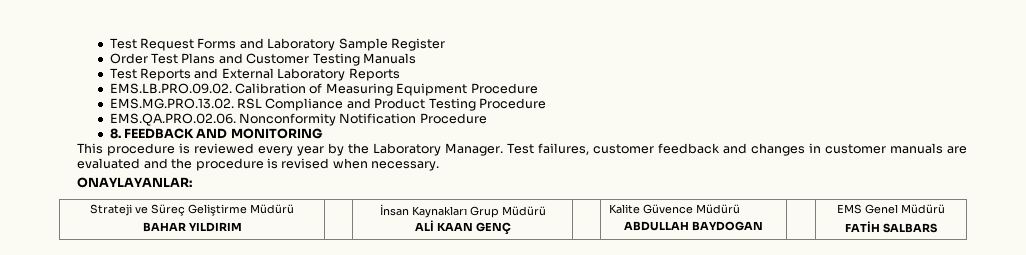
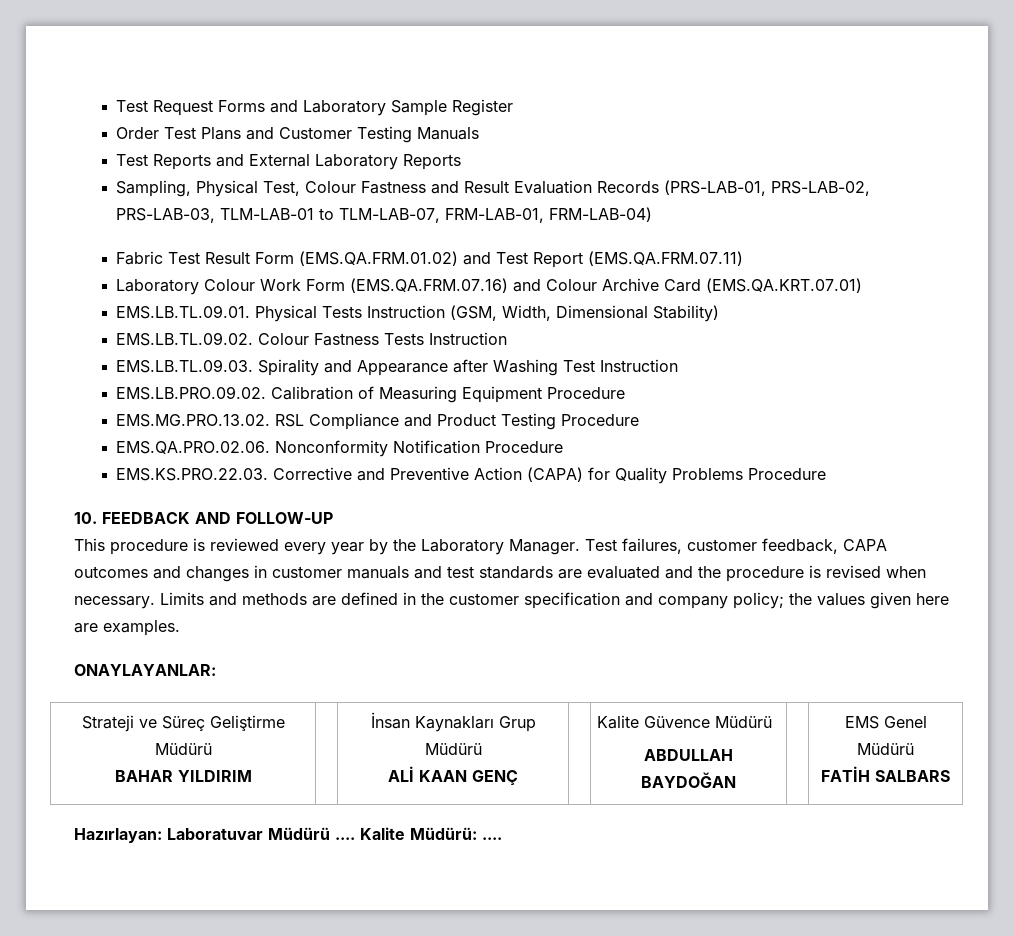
+ Sampling, Physical Test, Colour Fastness and Result Evaluation Records (PRS-LAB-01, PRS-LAB-02, PRS-LAB-03, TLM-LAB-01 to TLM-LAB-07, FRM-LAB-01, FRM-LAB-04)
+ Fabric Test Result Form (EMS.QA.FRM.01.02) and Test Report (EMS.QA.FRM.07.11)
+ Laboratory Colour Work Form (EMS.QA.FRM.07.16) and Colour Archive Card (EMS.QA.KRT.07.01)
+ EMS.LB.TL.09.01. Physical Tests Instruction (GSM, Width, Dimensional Stability)
+ EMS.LB.TL.09.02. Colour Fastness Tests Instruction
+ EMS.LB.TL.09.03. Spirality and Appearance after Washing Test Instruction
- 8. FEEDBACK AND MONITORING
+ EMS.KS.PRO.22.03. Corrective and Preventive Action (CAPA) for Quality Problems Procedure
+ 10. FEEDBACK AND FOLLOW-UP
- Test failures, customer feedback and changes in customer manuals are evaluated and the procedure is revised when necessary.
+ Test failures, customer feedback, CAPA outcomes and changes in customer manuals and test standards are evaluated and the procedure is revised when necessary. Limits and methods are defined in the customer specification and company policy; the values given here are examples.
  Strateji ve Süreç Geliştirme Müdürü
  BAHAR YILDIRIM | | İnsan Kaynakları Grup Müdürü
  ALİ KAAN GENÇ | | Kalite Güvence Müdürü
- ABDULLAH BAYDOGAN | | EMS Genel Müdürü
+ ABDULLAH BAYDOĞAN | | EMS Genel Müdürü
+ Hazırlayan: Laboratuvar Müdürü .... Kalite Müdürü: ....

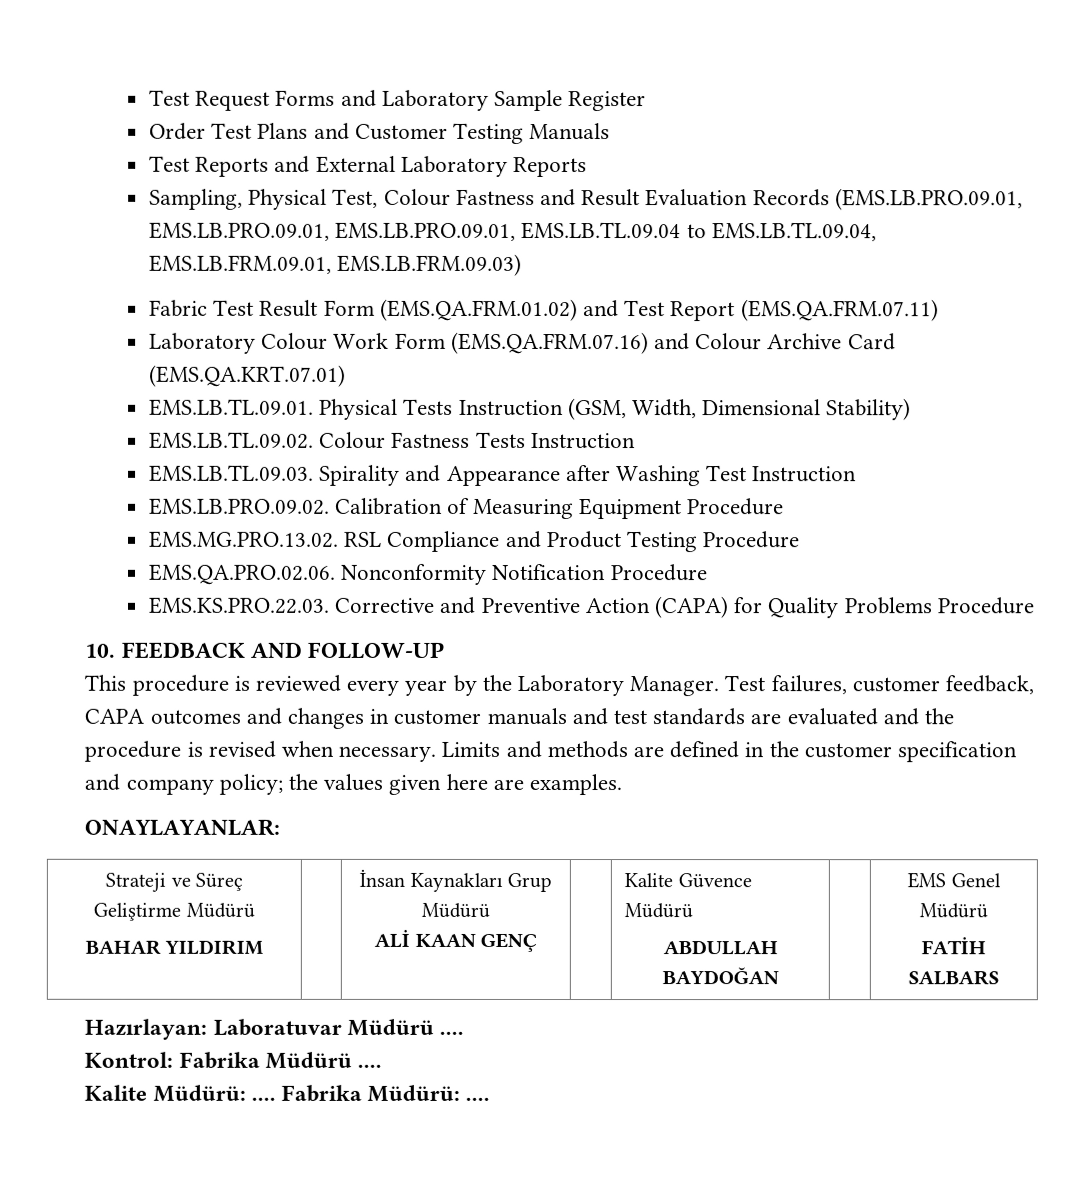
- Sampling, Physical Test, Colour Fastness and Result Evaluation Records (PRS-LAB-01, PRS-LAB-02, PRS-LAB-03, TLM-LAB-01 to TLM-LAB-07, FRM-LAB-01, FRM-LAB-04)
+ Sampling, Physical Test, Colour Fastness and Result Evaluation Records (EMS.LB.PRO.09.01, EMS.LB.PRO.09.01, EMS.LB.PRO.09.01, EMS.LB.TL.09.04 to EMS.LB.TL.09.04, EMS.LB.FRM.09.01, EMS.LB.FRM.09.03)
- Hazırlayan: Laboratuvar Müdürü .... Kalite Müdürü: ....
+ Hazırlayan: Laboratuvar Müdürü ....
+ Kontrol: Fabrika Müdürü ....
+ Kalite Müdürü: .... Fabrika Müdürü: ....

